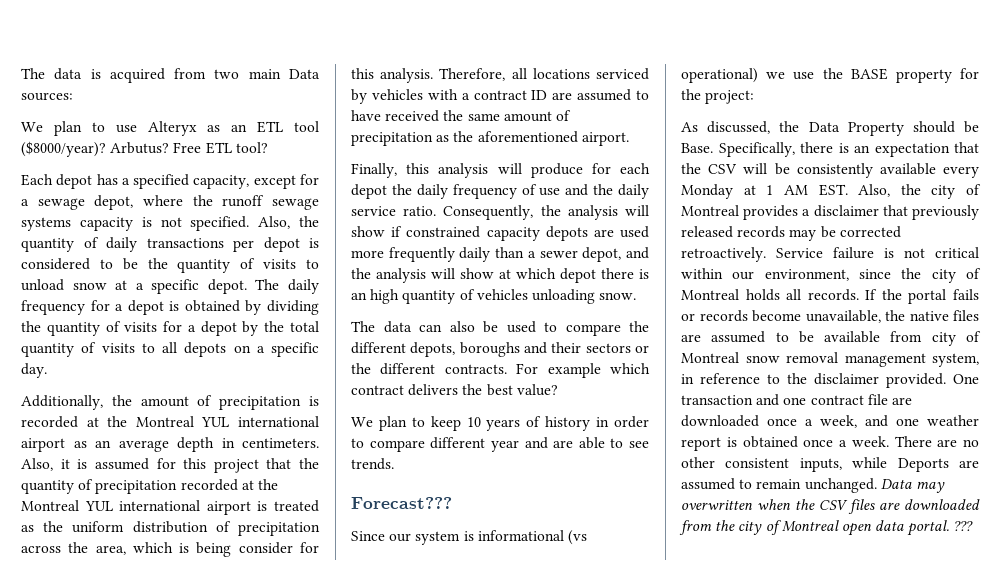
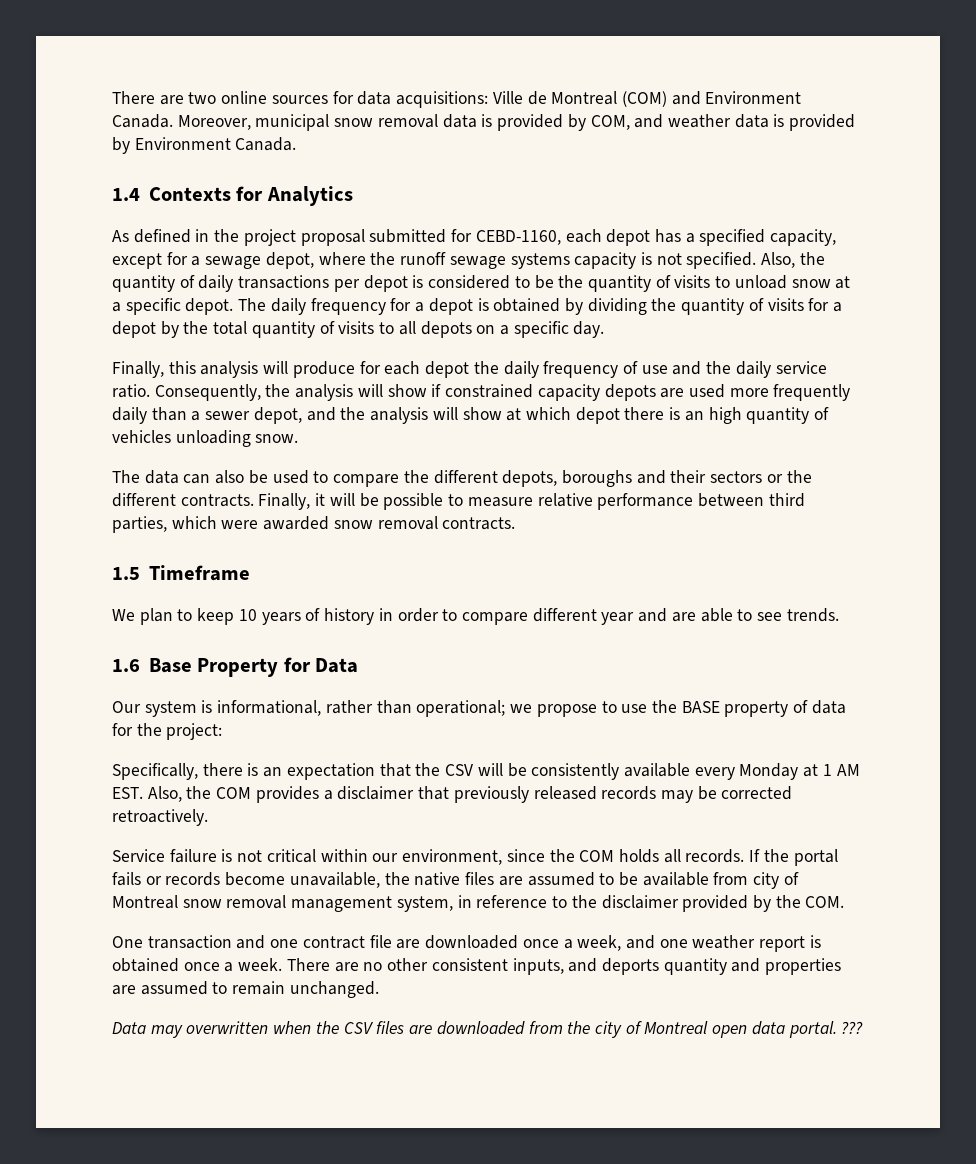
- The data is acquired from two main Data sources:
- We plan to use Alteryx as an ETL tool ($8000/year)? Arbutus? Free ETL tool?
- Each depot has a specified capacity, except for a sewage depot, where the runoff sewage systems capacity is not specified.
+ There are two online sources for data acquisitions: Ville de Montreal (COM) and Environment Canada. Moreover, municipal snow removal data is provided by COM, and weather data is provided by Environment Canada.
+ 1.4 Contexts for Analytics
+ As defined in the project proposal submitted for CEBD-1160, each depot has a specified capacity, except for a sewage depot, where the runoff sewage systems capacity is not specified.
- Additionally, the amount of precipitation is recorded at the Montreal YUL international airport as an average depth in centimeters. Also, it is assumed for this project that the quantity of precipitation recorded at the Montreal YUL international airport is treated as the uniform distribution of precipitation across the area, which is being consider for this analysis. Therefore, all locations serviced by vehicles with a contract ID are assumed to have received the same amount of precipitation as the aforementioned airport.
- For example which contract delivers the best value?
+ Finally, it will be possible to measure relative performance between third parties, which were awarded snow removal contracts.
+ 1.5 Timeframe
- Forecast???
- Since our system is informational (vs operational) we use the BASE property for the project:
+ 1.6 Base Property for Data
+ Our system is informational, rather than operational; we propose to use the BASE property of data for the project:
- As discussed, the Data Property should be Base. Specifically, there is an expectation that the CSV will be consistently available every Monday at 1 AM EST. Also, the city of Montreal provides a disclaimer that previously released records may be corrected retroactively. Service failure is not critical within our environment, since the city of Montreal holds all records.
+ Specifically, there is an expectation that the CSV will be consistently available every Monday at 1 AM EST. Also, the COM provides a disclaimer that previously released records may be corrected retroactively.
+ Service failure is not critical within our environment, since the COM holds all records.
- If the portal fails or records become unavailable, the native files are assumed to be available from city of Montreal snow removal management system, in reference to the disclaimer provided. One transaction and one contract file are downloaded once a week, and one weather report is obtained once a week.
+ If the portal fails or records become unavailable, the native files are assumed to be available from city of Montreal snow removal management system, in reference to the disclaimer provided by the COM.
+ One transaction and one contract file are downloaded once a week, and one weather report is obtained once a week.
- There are no other consistent inputs, while Deports are assumed to remain unchanged. Data may overwritten when the CSV files are downloaded from the city of Montreal open data portal.
+ There are no other consistent inputs, and deports quantity and properties are assumed to remain unchanged.
+ Data may overwritten when the CSV files are downloaded from the city of Montreal open data portal.

